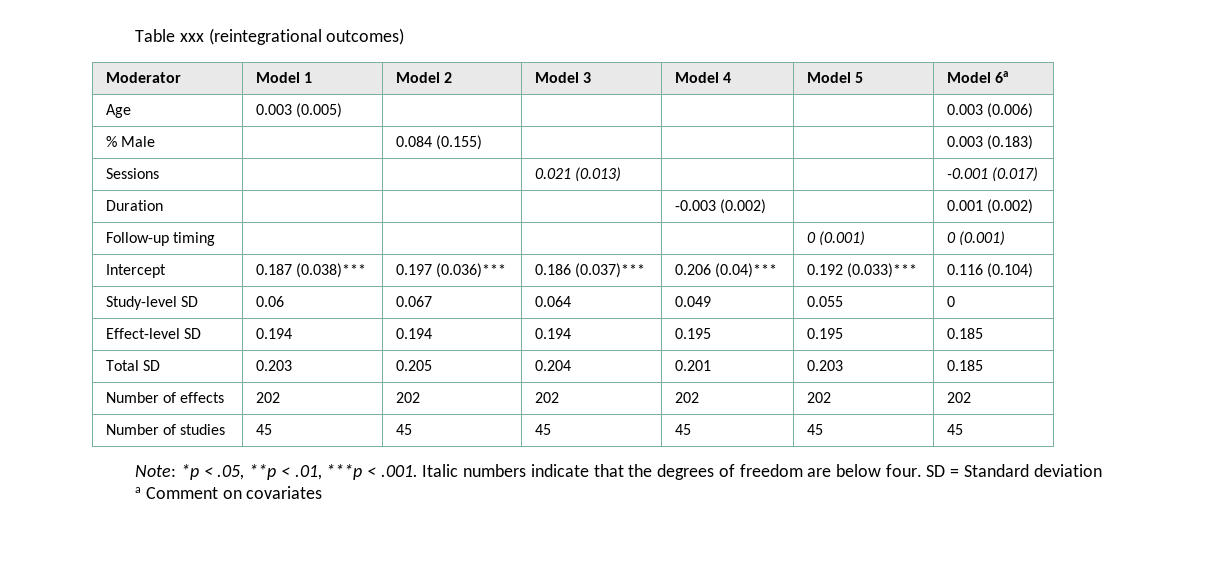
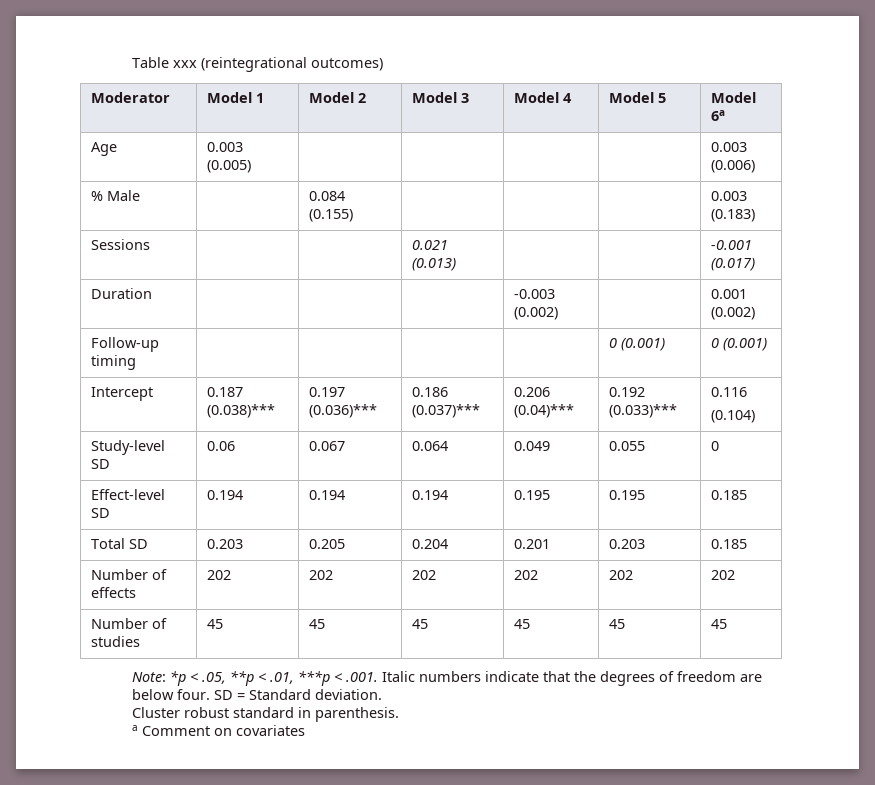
- Intercept | 0.187 (0.038)*** | 0.197 (0.036)*** | 0.186 (0.037)*** | 0.206 (0.04)*** | 0.192 (0.033)*** | 0.116 (0.104)
+ Intercept | 0.187 (0.038)*** | 0.197 (0.036)*** | 0.186 (0.037)*** | 0.206 (0.04)*** | 0.192 (0.033)*** | 0.116
+ (0.104)
- SD = Standard deviation
+ SD = Standard deviation.
+ Cluster robust standard in parenthesis.

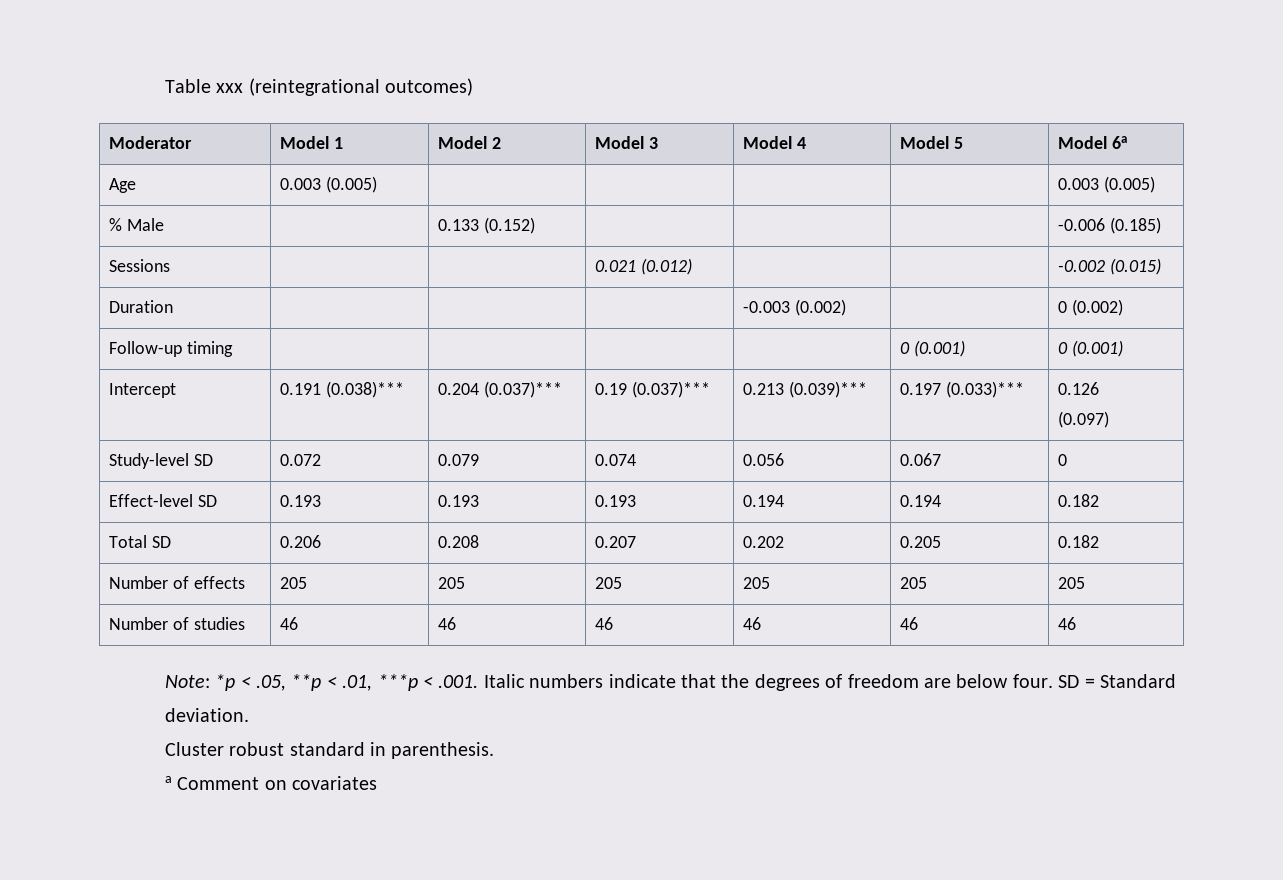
- Age | 0.003 (0.005) | | | | | 0.003 (0.006)
+ Age | 0.003 (0.005) | | | | | 0.003 (0.005)
- % Male | | 0.084 (0.155) | | | | 0.003 (0.183)
+ % Male | | 0.133 (0.152) | | | | -0.006 (0.185)
- Sessions | | | 0.021 (0.013) | | | -0.001 (0.017)
+ Sessions | | | 0.021 (0.012) | | | -0.002 (0.015)
- Duration | | | | -0.003 (0.002) | | 0.001 (0.002)
+ Duration | | | | -0.003 (0.002) | | 0 (0.002)
- Intercept | 0.187 (0.038)*** | 0.197 (0.036)*** | 0.186 (0.037)*** | 0.206 (0.04)*** | 0.192 (0.033)*** | 0.116
- (0.104)
+ Intercept | 0.191 (0.038)*** | 0.204 (0.037)*** | 0.19 (0.037)*** | 0.213 (0.039)*** | 0.197 (0.033)*** | 0.126
+ (0.097)
- Study-level SD | 0.06 | 0.067 | 0.064 | 0.049 | 0.055 | 0
+ Study-level SD | 0.072 | 0.079 | 0.074 | 0.056 | 0.067 | 0
- Effect-level SD | 0.194 | 0.194 | 0.194 | 0.195 | 0.195 | 0.185
+ Effect-level SD | 0.193 | 0.193 | 0.193 | 0.194 | 0.194 | 0.182
- Total SD | 0.203 | 0.205 | 0.204 | 0.201 | 0.203 | 0.185
- Number of effects | 202 | 202 | 202 | 202 | 202 | 202
- Number of studies | 45 | 45 | 45 | 45 | 45 | 45
+ Total SD | 0.206 | 0.208 | 0.207 | 0.202 | 0.205 | 0.182
+ Number of effects | 205 | 205 | 205 | 205 | 205 | 205
+ Number of studies | 46 | 46 | 46 | 46 | 46 | 46

